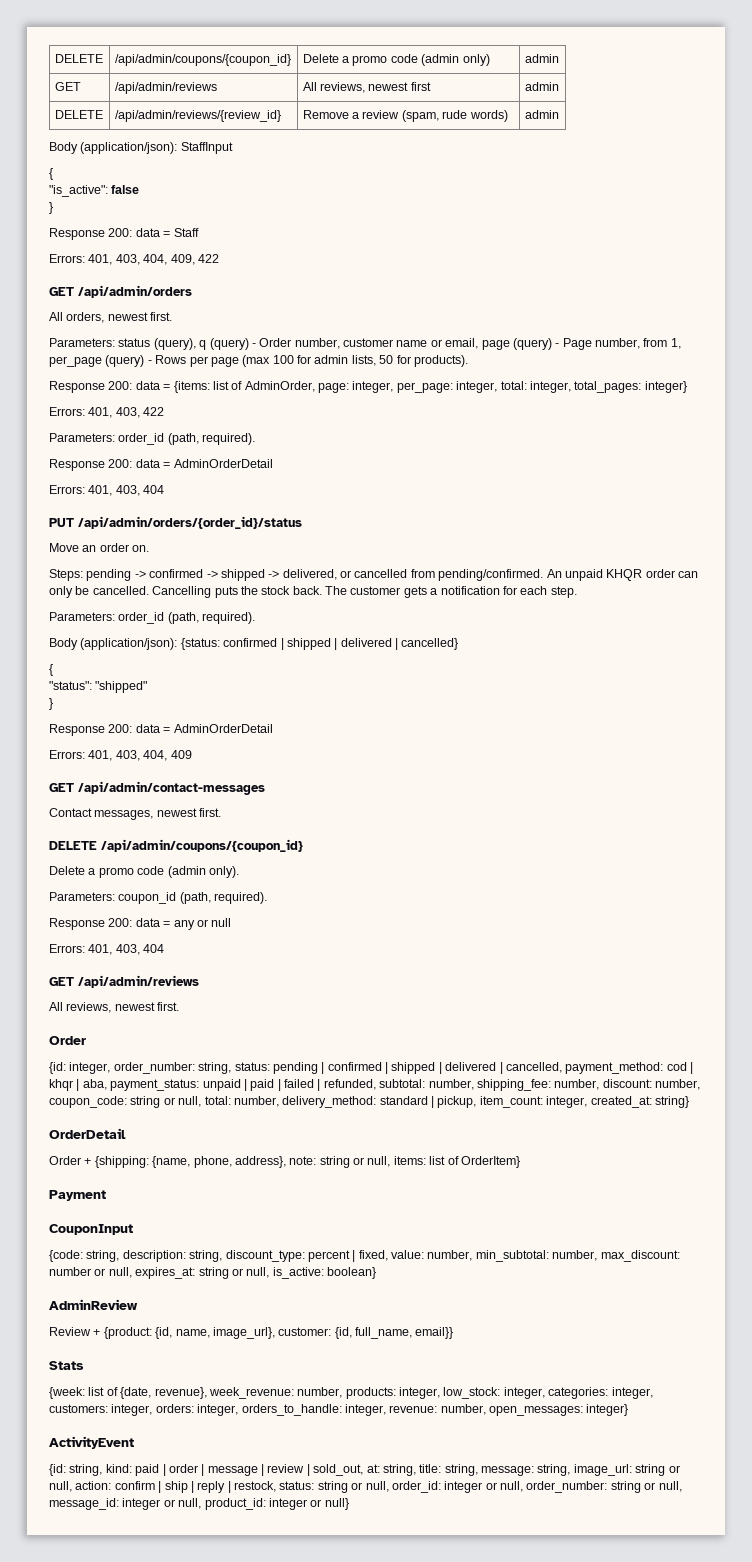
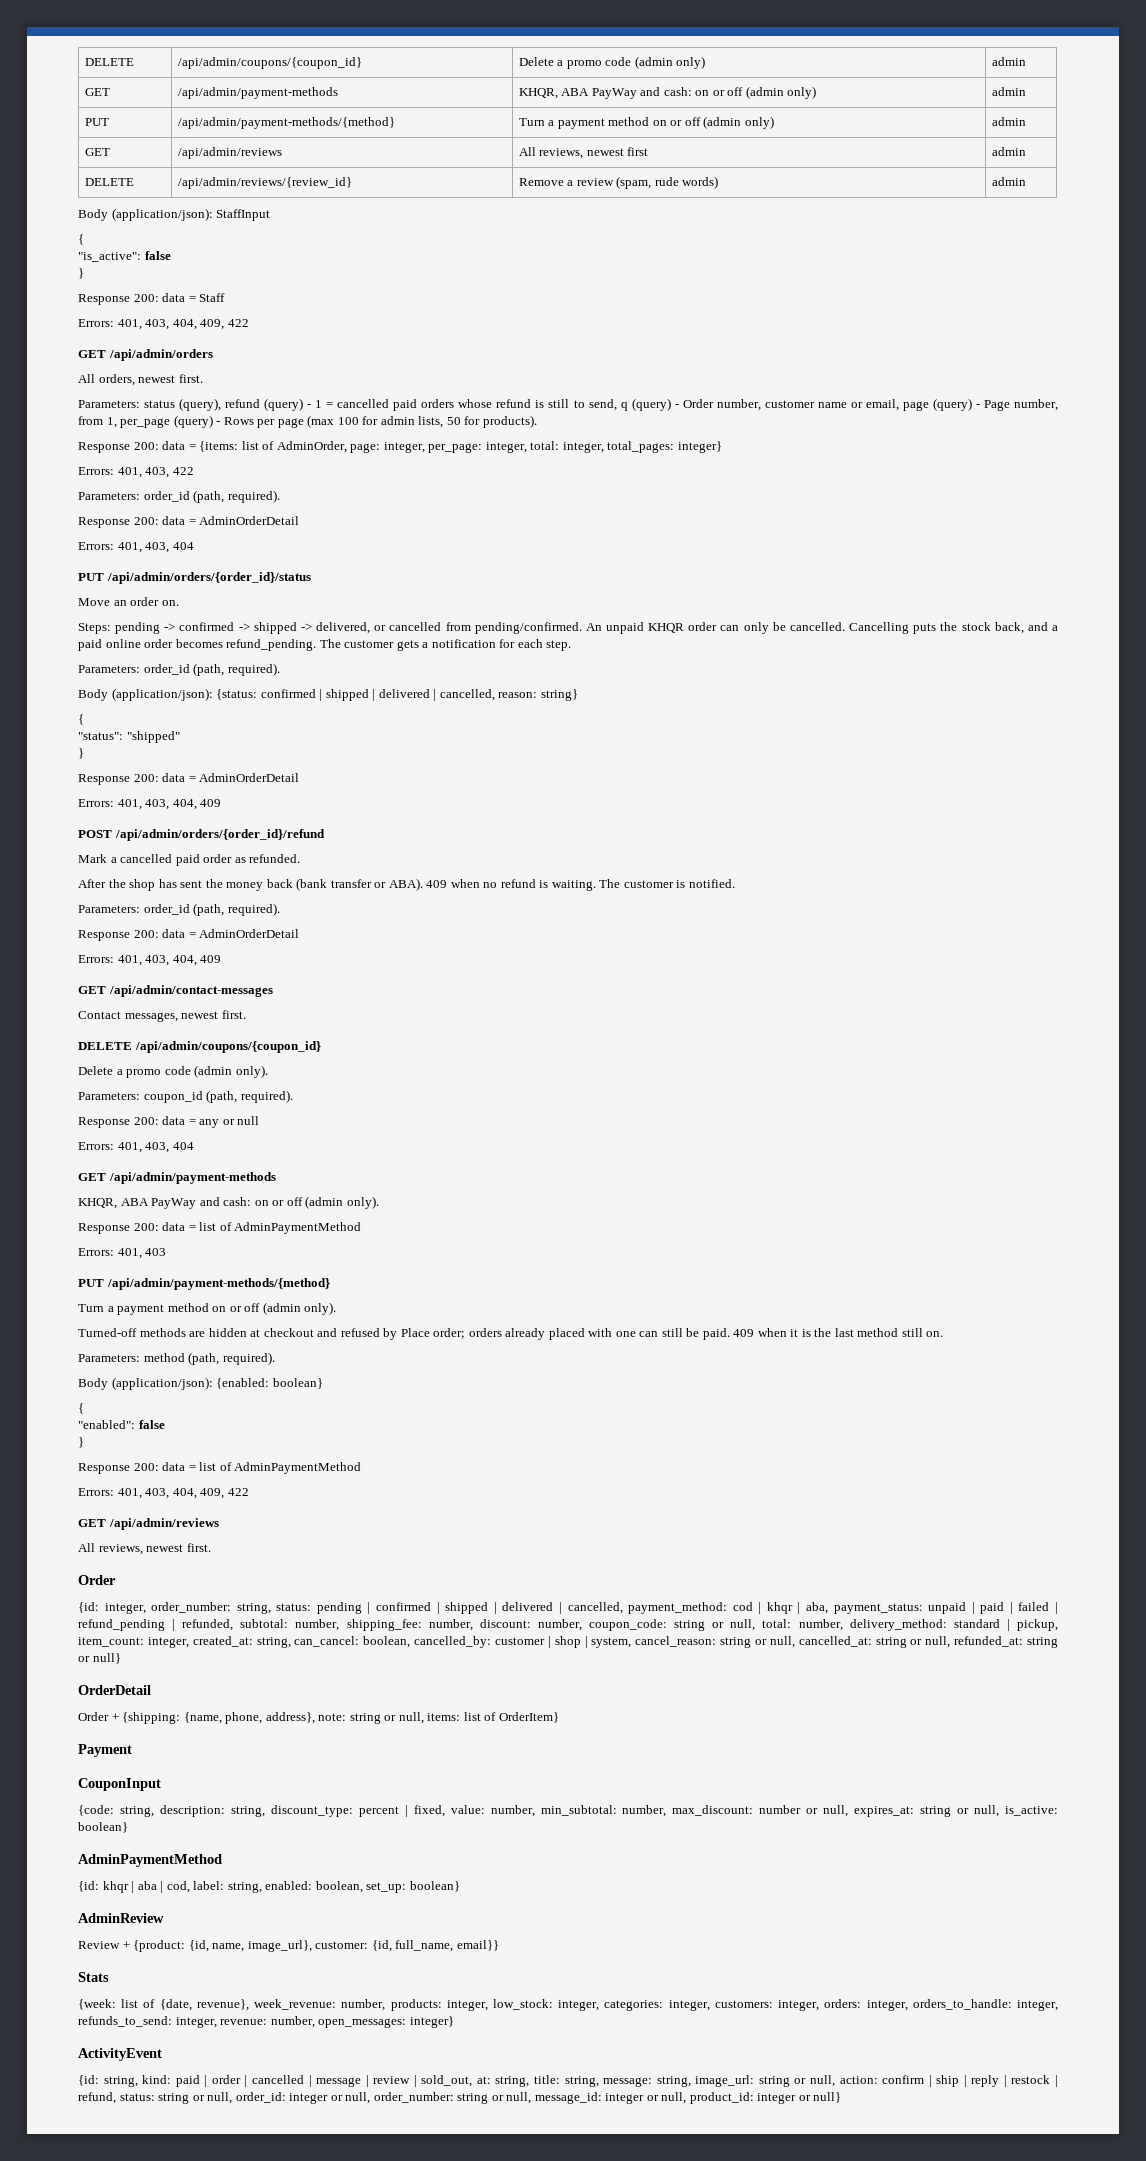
+ GET | /api/admin/payment-methods | KHQR, ABA PayWay and cash: on or off (admin only) | admin
+ PUT | /api/admin/payment-methods/{method} | Turn a payment method on or off (admin only) | admin
- Parameters: status (query), q (query) - Order number, customer name or email, page (query) - Page number, from 1, per_page (query) - Rows per page (max 100 for admin lists, 50 for products).
+ Parameters: status (query), refund (query) - 1 = cancelled paid orders whose refund is still to send, q (query) - Order number, customer name or email, page (query) - Page number, from 1, per_page (query) - Rows per page (max 100 for admin lists, 50 for products).
- Cancelling puts the stock back.
+ Cancelling puts the stock back, and a paid online order becomes refund_pending.
- Body (application/json): {status: confirmed | shipped | delivered | cancelled}
+ Body (application/json): {status: confirmed | shipped | delivered | cancelled, reason: string}
+ POST /api/admin/orders/{order_id}/refund
+ Mark a cancelled paid order as refunded.
+ After the shop has sent the money back (bank transfer or ABA). 409 when no refund is waiting. The customer is notified.
+ Parameters: order_id (path, required).
+ Response 200: data = AdminOrderDetail
+ Errors: 401, 403, 404, 409
+ GET /api/admin/payment-methods
+ KHQR, ABA PayWay and cash: on or off (admin only).
+ Response 200: data = list of AdminPaymentMethod
+ Errors: 401, 403
+ PUT /api/admin/payment-methods/{method}
+ Turn a payment method on or off (admin only).
+ Turned-off methods are hidden at checkout and refused by Place order; orders already placed with one can still be paid. 409 when it is the last method still on.
+ Parameters: method (path, required).
+ Body (application/json): {enabled: boolean}
+ {
+ "enabled": false
+ }
+ Response 200: data = list of AdminPaymentMethod
+ Errors: 401, 403, 404, 409, 422
- {id: integer, order_number: string, status: pending | confirmed | shipped | delivered | cancelled, payment_method: cod | khqr | aba, payment_status: unpaid | paid | failed | refunded, subtotal: number, shipping_fee: number, discount: number, coupon_code: string or null, total: number, delivery_method: standard | pickup, item_count: integer, created_at: string}
+ {id: integer, order_number: string, status: pending | confirmed | shipped | delivered | cancelled, payment_method: cod | khqr | aba, payment_status: unpaid | paid | failed | refund_pending | refunded, subtotal: number, shipping_fee: number, discount: number, coupon_code: string or null, total: number, delivery_method: standard | pickup, item_count: integer, created_at: string, can_cancel: boolean, cancelled_by: customer | shop | system, cancel_reason: string or null, cancelled_at: string or null, refunded_at: string or null}
  {code: string, description: string, discount_type: percent | fixed, value: number, min_subtotal: number, max_discount: number or null, expires_at: string or null, is_active: boolean}
+ AdminPaymentMethod
+ {id: khqr | aba | cod, label: string, enabled: boolean, set_up: boolean}
- {week: list of {date, revenue}, week_revenue: number, products: integer, low_stock: integer, categories: integer, customers: integer, orders: integer, orders_to_handle: integer, revenue: number, open_messages: integer}
+ {week: list of {date, revenue}, week_revenue: number, products: integer, low_stock: integer, categories: integer, customers: integer, orders: integer, orders_to_handle: integer, refunds_to_send: integer, revenue: number, open_messages: integer}
- {id: string, kind: paid | order | message | review | sold_out, at: string, title: string, message: string, image_url: string or null, action: confirm | ship | reply | restock, status: string or null, order_id: integer or null, order_number: string or null, message_id: integer or null, product_id: integer or null}
+ {id: string, kind: paid | order | cancelled | message | review | sold_out, at: string, title: string, message: string, image_url: string or null, action: confirm | ship | reply | restock | refund, status: string or null, order_id: integer or null, order_number: string or null, message_id: integer or null, product_id: integer or null}

